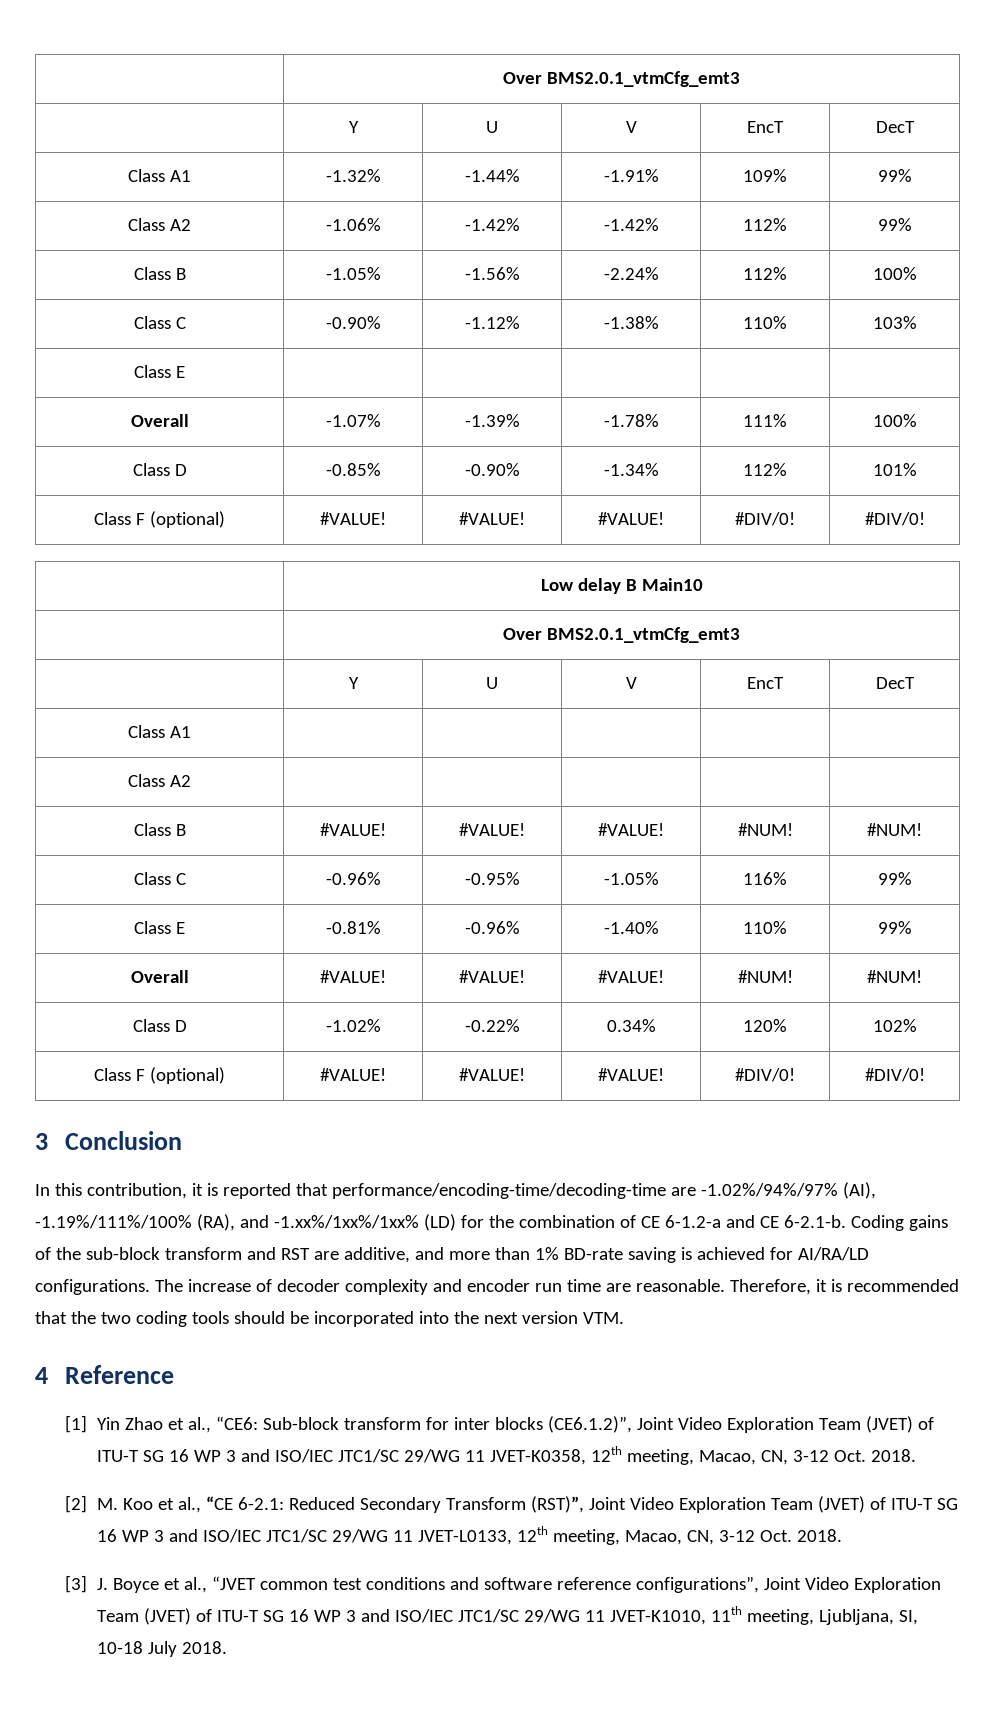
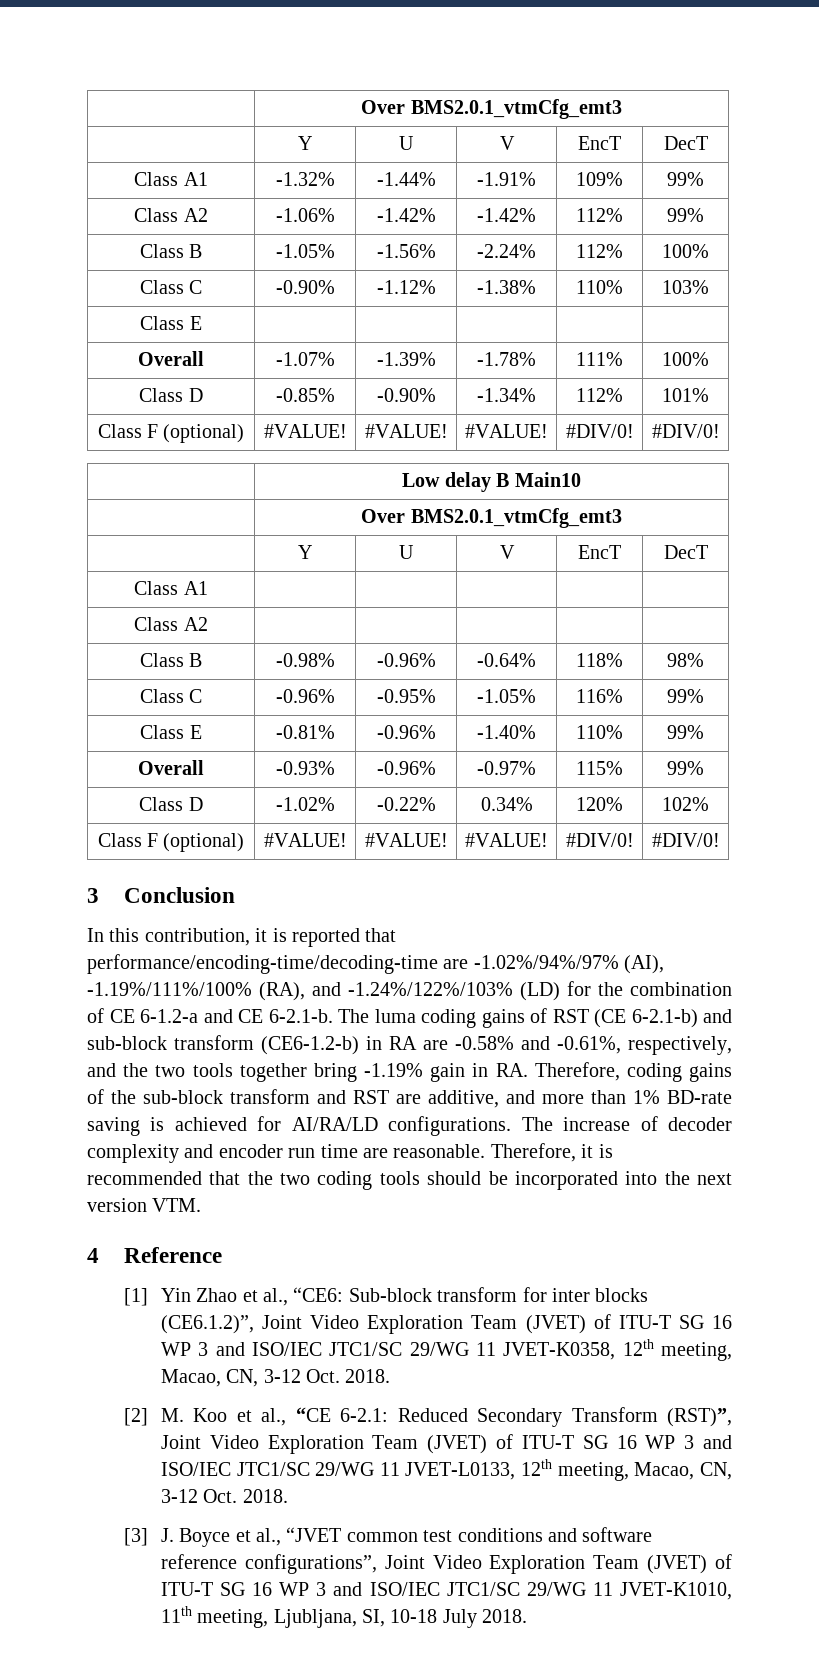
- Class B | #VALUE! | #VALUE! | #VALUE! | #NUM! | #NUM!
+ Class B | -0.98% | -0.96% | -0.64% | 118% | 98%
- Overall | #VALUE! | #VALUE! | #VALUE! | #NUM! | #NUM!
+ Overall | -0.93% | -0.96% | -0.97% | 115% | 99%
- In this contribution, it is reported that performance/encoding-time/decoding-time are -1.02%/94%/97% (AI), -1.19%/111%/100% (RA), and -1.xx%/1xx%/1xx% (LD) for the combination of CE 6-1.2-a and CE 6-2.1-b. Coding gains of the sub-block transform and RST are additive, and more than 1% BD-rate saving is achieved for AI/RA/LD configurations.
+ In this contribution, it is reported that performance/encoding-time/decoding-time are -1.02%/94%/97% (AI), -1.19%/111%/100% (RA), and -1.24%/122%/103% (LD) for the combination of CE 6-1.2-a and CE 6-2.1-b. The luma coding gains of RST (CE 6-2.1-b) and sub-block transform (CE6-1.2-b) in RA are -0.58% and -0.61%, respectively, and the two tools together bring -1.19% gain in RA. Therefore, coding gains of the sub-block transform and RST are additive, and more than 1% BD-rate saving is achieved for AI/RA/LD configurations.

